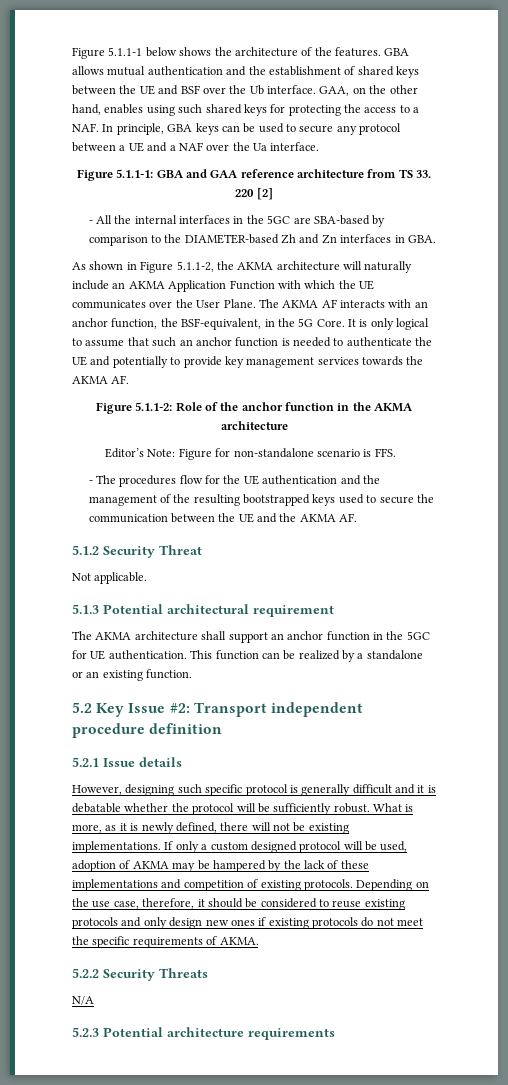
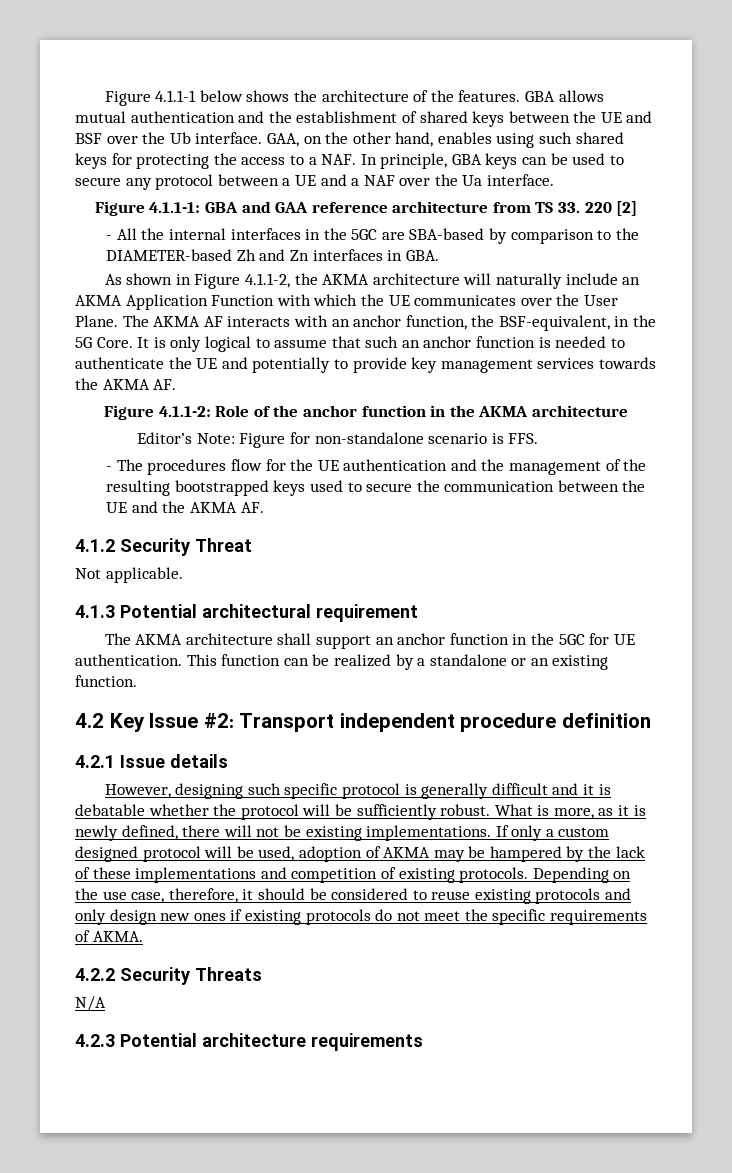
- Figure 5.1.1-1 below shows the architecture of the features.
+ Figure 4.1.1-1 below shows the architecture of the features.
- Figure 5.1.1-1: GBA and GAA reference architecture from TS 33. 220 [2]
+ Figure 4.1.1-1: GBA and GAA reference architecture from TS 33. 220 [2]
- As shown in Figure 5.1.1-2, the AKMA architecture will naturally include an AKMA Application Function with which the UE communicates over the User Plane.
+ As shown in Figure 4.1.1-2, the AKMA architecture will naturally include an AKMA Application Function with which the UE communicates over the User Plane.
- Figure 5.1.1-2: Role of the anchor function in the AKMA architecture
+ Figure 4.1.1-2: Role of the anchor function in the AKMA architecture
- 5.1.2 Security Threat
+ 4.1.2 Security Threat
- 5.1.3 Potential architectural requirement
+ 4.1.3 Potential architectural requirement
- 5.2 Key Issue #2: Transport independent procedure definition
+ 4.2 Key Issue #2: Transport independent procedure definition
- 5.2.1 Issue details
+ 4.2.1 Issue details
- 5.2.2 Security Threats
+ 4.2.2 Security Threats
- 5.2.3 Potential architecture requirements
+ 4.2.3 Potential architecture requirements

